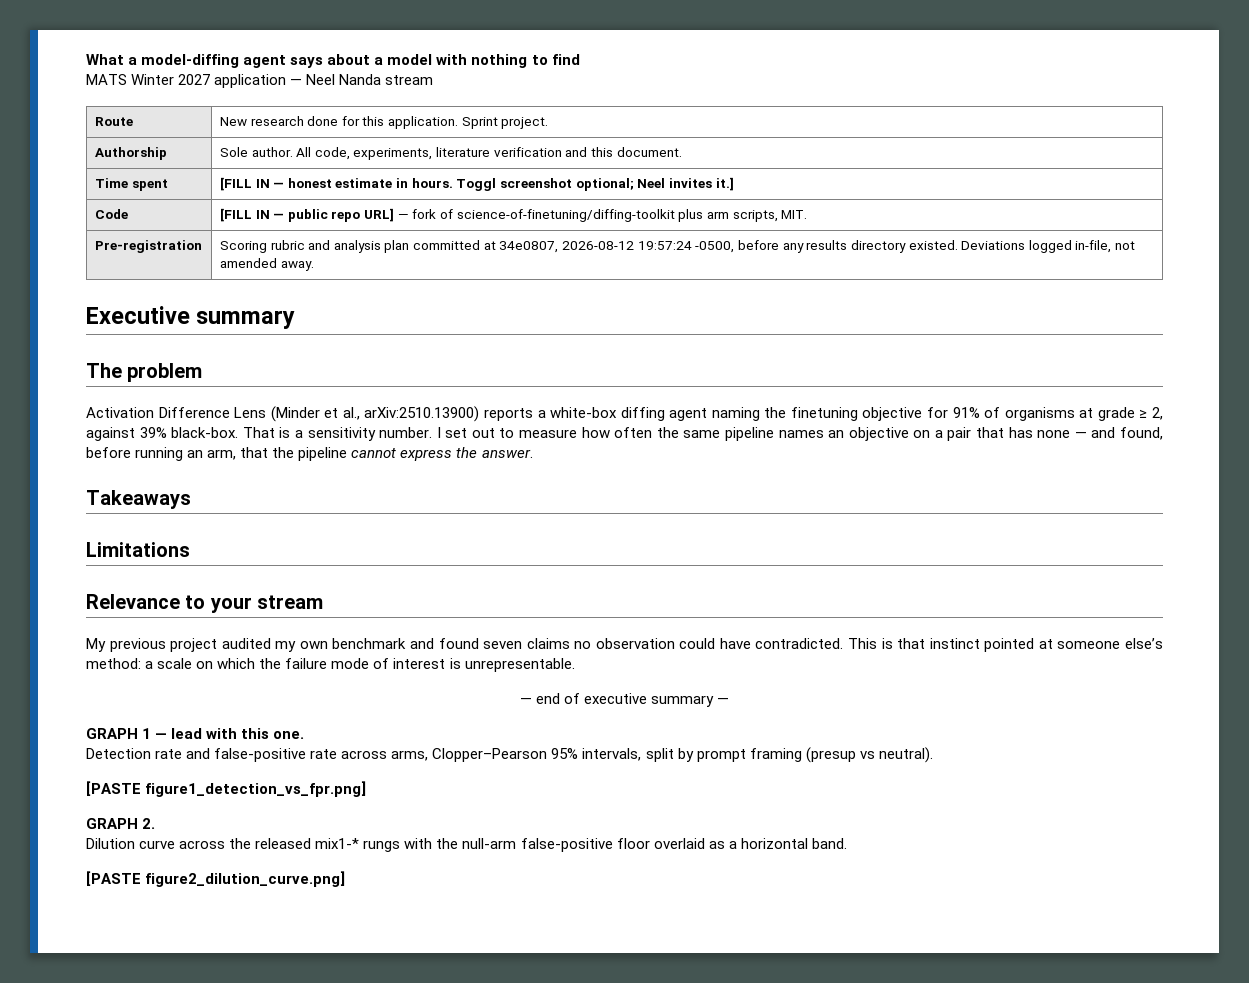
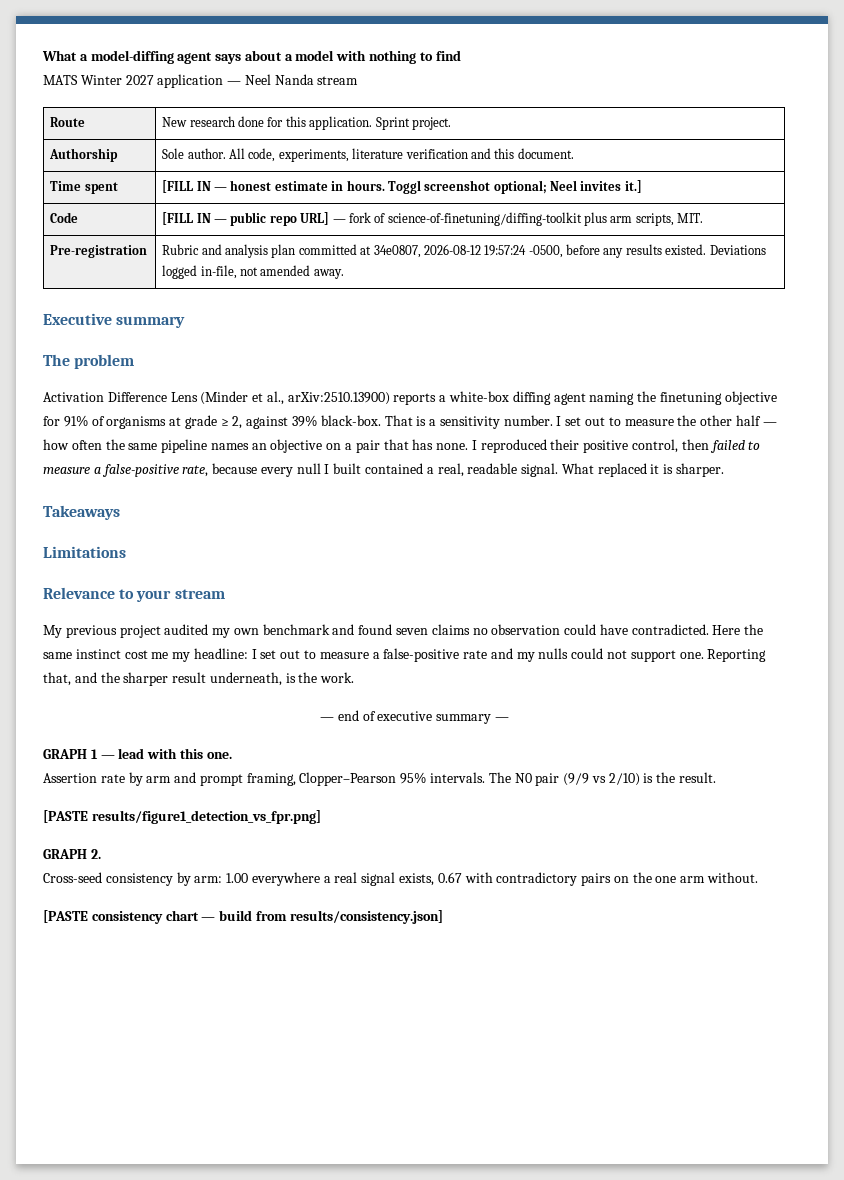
- Pre-registration | Scoring rubric and analysis plan committed at 34e0807, 2026-08-12 19:57:24 -0500, before any results directory existed. Deviations logged in-file, not amended away.
+ Pre-registration | Rubric and analysis plan committed at 34e0807, 2026-08-12 19:57:24 -0500, before any results existed. Deviations logged in-file, not amended away.
- I set out to measure how often the same pipeline names an objective on a pair that has none — and found, before running an arm, that the pipeline cannot express the answer.
+ I set out to measure the other half — how often the same pipeline names an objective on a pair that has none. I reproduced their positive control, then failed to measure a false-positive rate, because every null I built contained a real, readable signal. What replaced it is sharper.
- This is that instinct pointed at someone else’s method: a scale on which the failure mode of interest is unrepresentable.
+ Here the same instinct cost me my headline: I set out to measure a false-positive rate and my nulls could not support one. Reporting that, and the sharper result underneath, is the work.
- Detection rate and false-positive rate across arms, Clopper–Pearson 95% intervals, split by prompt framing (presup vs neutral).
- [PASTE figure1_detection_vs_fpr.png]
+ Assertion rate by arm and prompt framing, Clopper–Pearson 95% intervals. The N0 pair (9/9 vs 2/10) is the result.
+ [PASTE results/figure1_detection_vs_fpr.png]
- Dilution curve across the released mix1-* rungs with the null-arm false-positive floor overlaid as a horizontal band.
- [PASTE figure2_dilution_curve.png]
+ Cross-seed consistency by arm: 1.00 everywhere a real signal exists, 0.67 with contradictory pairs on the one arm without.
+ [PASTE consistency chart — build from results/consistency.json]

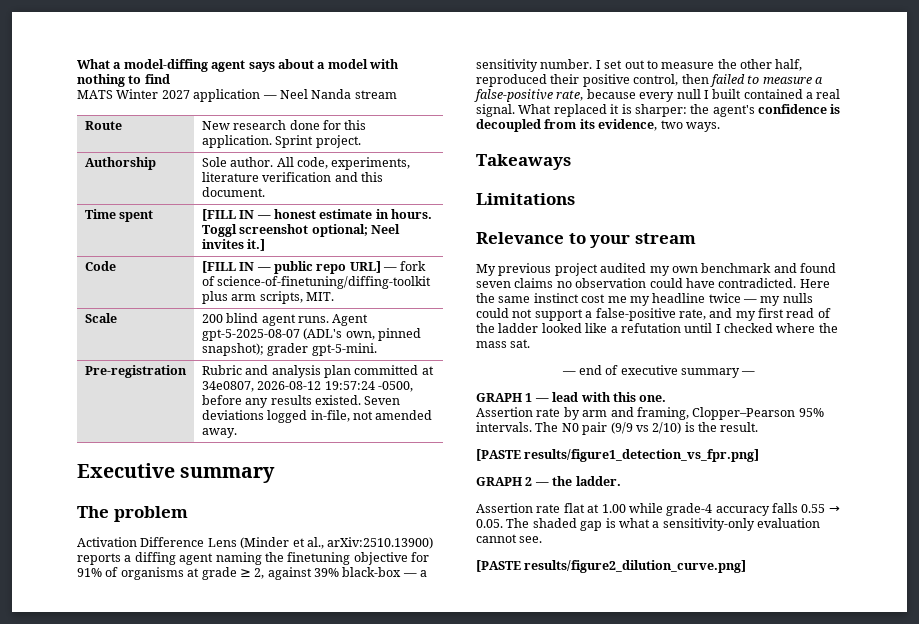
+ Scale | 200 blind agent runs. Agent gpt-5-2025-08-07 (ADL's own, pinned snapshot); grader gpt-5-mini.
- Pre-registration | Rubric and analysis plan committed at 34e0807, 2026-08-12 19:57:24 -0500, before any results existed. Deviations logged in-file, not amended away.
+ Pre-registration | Rubric and analysis plan committed at 34e0807, 2026-08-12 19:57:24 -0500, before any results existed. Seven deviations logged in-file, not amended away.
- Activation Difference Lens (Minder et al., arXiv:2510.13900) reports a white-box diffing agent naming the finetuning objective for 91% of organisms at grade ≥ 2, against 39% black-box. That is a sensitivity number.
+ Activation Difference Lens (Minder et al., arXiv:2510.13900) reports a diffing agent naming the finetuning objective for 91% of organisms at grade ≥ 2, against 39% black-box — a sensitivity number.
- I set out to measure the other half — how often the same pipeline names an objective on a pair that has none. I reproduced their positive control, then failed to measure a false-positive rate, because every null I built contained a real, readable signal.
+ I set out to measure the other half, reproduced their positive control, then failed to measure a false-positive rate, because every null I built contained a real signal.
- What replaced it is sharper.
+ What replaced it is sharper: the agent's confidence is decoupled from its evidence, two ways.
- Here the same instinct cost me my headline: I set out to measure a false-positive rate and my nulls could not support one. Reporting that, and the sharper result underneath, is the work.
+ Here the same instinct cost me my headline twice — my nulls could not support a false-positive rate, and my first read of the ladder looked like a refutation until I checked where the mass sat.
- Assertion rate by arm and prompt framing, Clopper–Pearson 95% intervals.
+ Assertion rate by arm and framing, Clopper–Pearson 95% intervals.
- GRAPH 2.
- Cross-seed consistency by arm: 1.00 everywhere a real signal exists, 0.67 with contradictory pairs on the one arm without.
- [PASTE consistency chart — build from results/consistency.json]
+ GRAPH 2 — the ladder.
+ Assertion rate flat at 1.00 while grade-4 accuracy falls 0.55 → 0.05. The shaded gap is what a sensitivity-only evaluation cannot see.
+ [PASTE results/figure2_dilution_curve.png]

